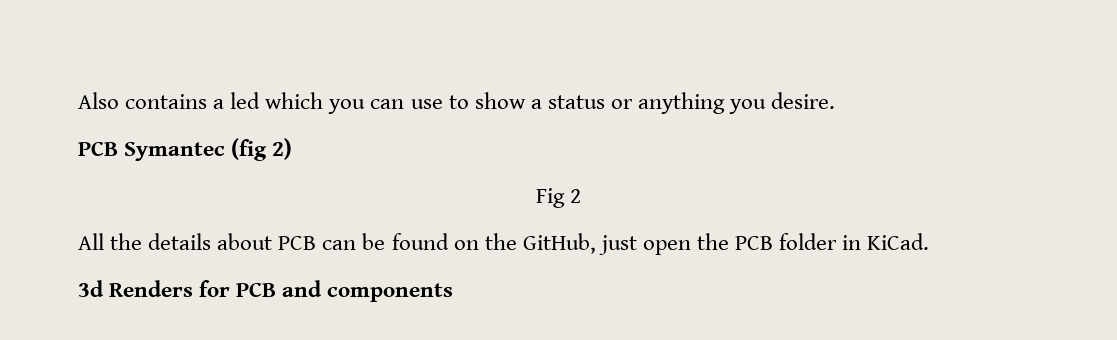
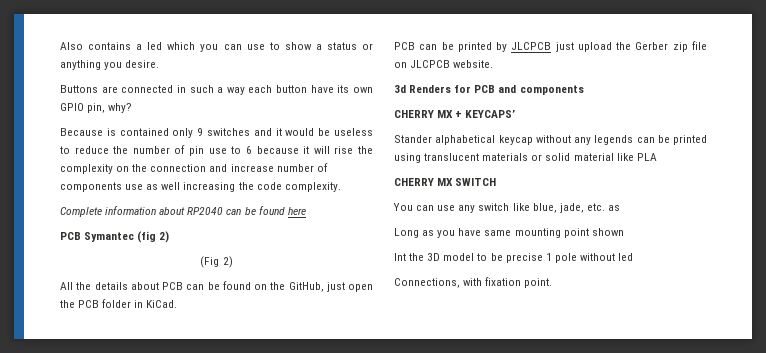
+ Buttons are connected in such a way each button have its own GPIO pin, why?
+ Because is contained only 9 switches and it would be useless to reduce the number of pin use to 6 because it will rise the complexity on the connection and increase number of components use as well increasing the code complexity.
+ Complete information about RP2040 can be found here
- Fig 2
+ (Fig 2)
+ PCB can be printed by JLCPCB just upload the Gerber zip file on JLCPCB website.
+ CHERRY MX + KEYCAPS’
+ Stander alphabetical keycap without any legends can be printed using translucent materials or solid material like PLA
+ CHERRY MX SWITCH
+ You can use any switch like blue, jade, etc. as
+ Long as you have same mounting point shown
+ Int the 3D model to be precise 1 pole without led
+ Connections, with fixation point.

